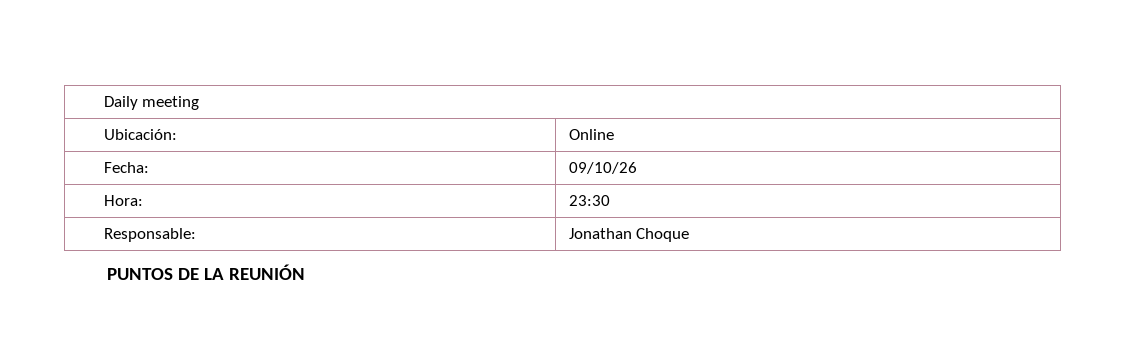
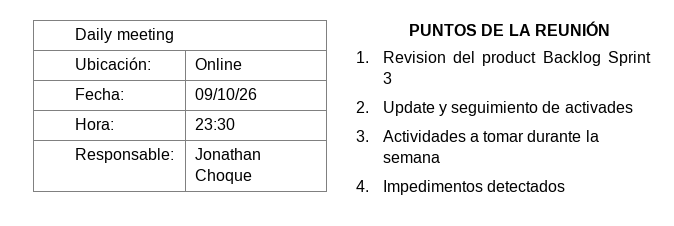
+ 1. Revision del product Backlog Sprint 3
+ 2. Update y seguimiento de activades
+ 3. Actividades a tomar durante la semana
+ 4. Impedimentos detectados

